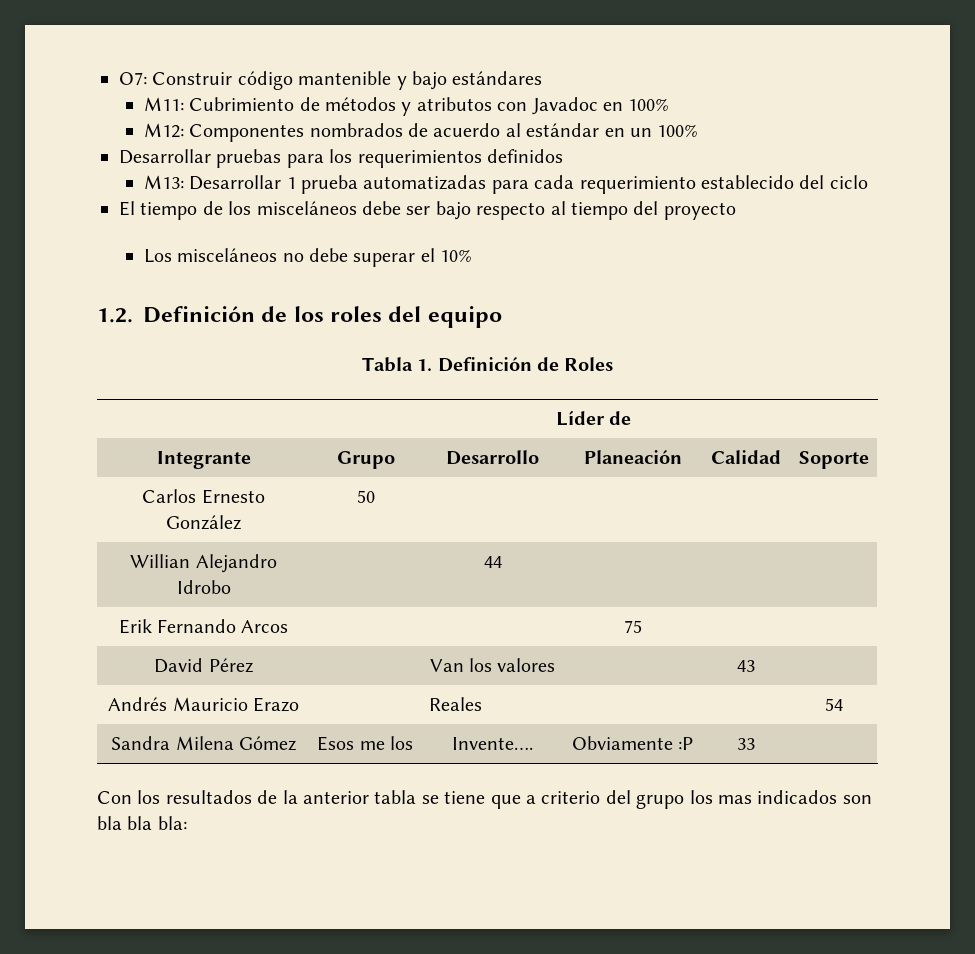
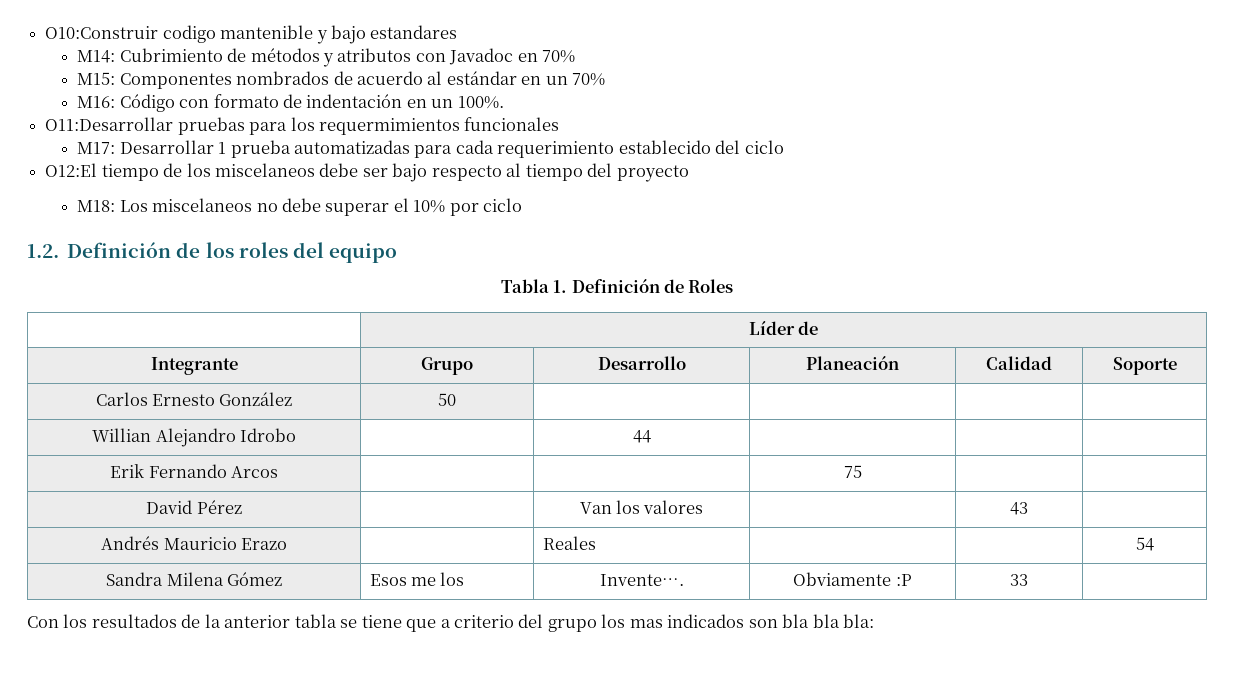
- O7: Construir código mantenible y bajo estándares
- M11: Cubrimiento de métodos y atributos con Javadoc en 100%
- M12: Componentes nombrados de acuerdo al estándar en un 100%
- Desarrollar pruebas para los requerimientos definidos
- M13: Desarrollar 1 prueba automatizadas para cada requerimiento establecido del ciclo
+ O10:Construir codigo mantenible y bajo estandares
+ M14: Cubrimiento de métodos y atributos con Javadoc en 70%
+ M15: Componentes nombrados de acuerdo al estándar en un 70%
+ M16: Código con formato de indentación en un 100%.
+ O11:Desarrollar pruebas para los requermimientos funcionales
+ M17: Desarrollar 1 prueba automatizadas para cada requerimiento establecido del ciclo
- El tiempo de los misceláneos debe ser bajo respecto al tiempo del proyecto
+ O12:El tiempo de los miscelaneos debe ser bajo respecto al tiempo del proyecto
- Los misceláneos no debe superar el 10%
+ M18: Los miscelaneos no debe superar el 10% por ciclo

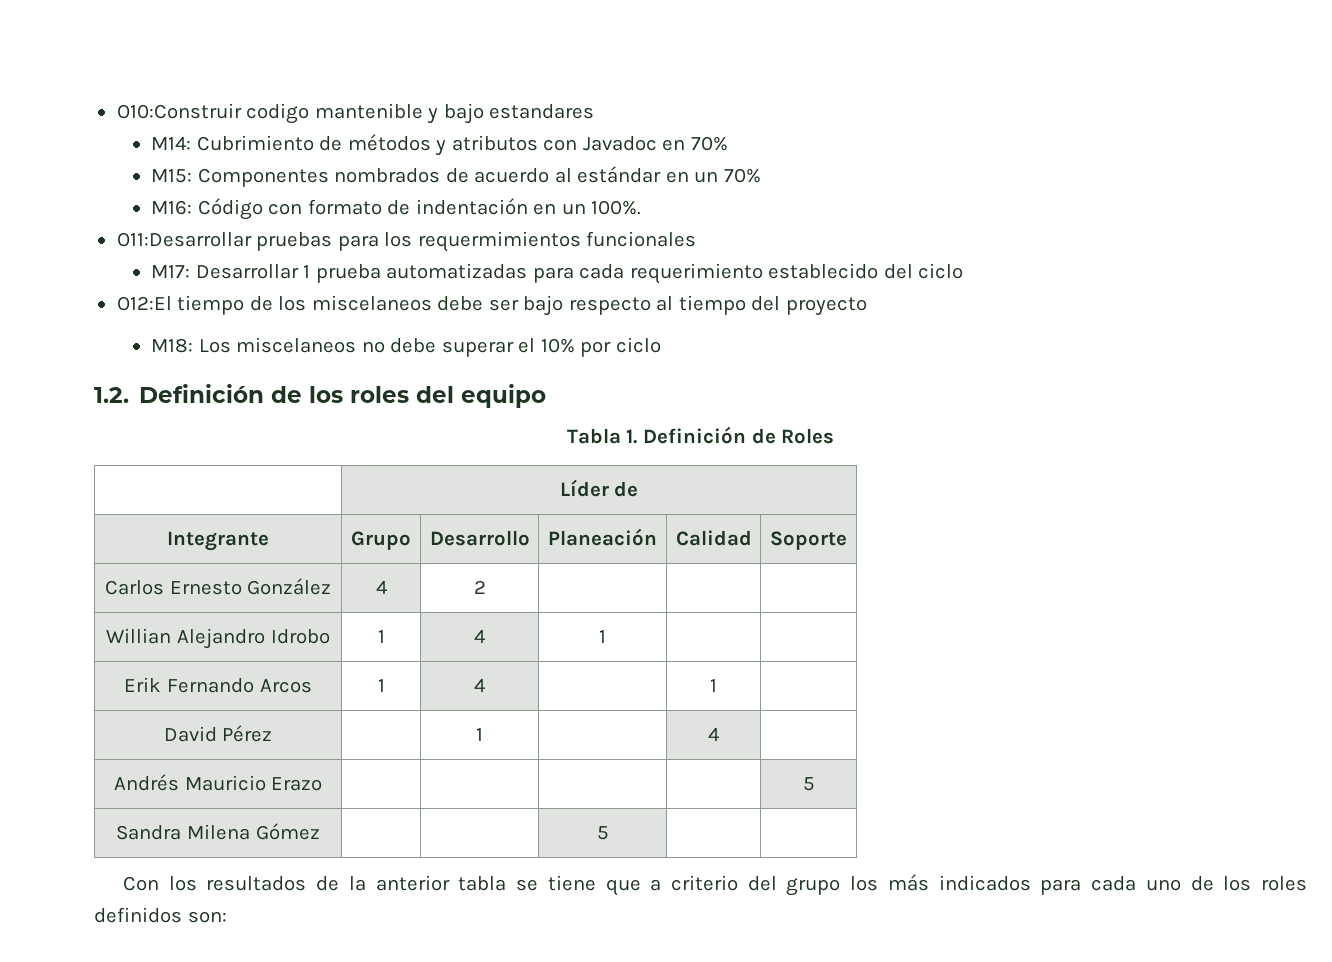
- Carlos Ernesto González | 50 | | | |
+ Carlos Ernesto González | 4 | 2 | | |
- Willian Alejandro Idrobo | | 44 | | |
+ Willian Alejandro Idrobo | 1 | 4 | 1 | |
- Erik Fernando Arcos | | | 75 | |
+ Erik Fernando Arcos | 1 | 4 | | 1 |
- David Pérez | | Van los valores | | 43 |
+ David Pérez | | 1 | | 4 |
- Andrés Mauricio Erazo | | Reales | | | 54
+ Andrés Mauricio Erazo | | | | | 5
- Sandra Milena Gómez | Esos me los | Invente…. | Obviamente :P | 33 |
+ Sandra Milena Gómez | | | 5 | |
- Con los resultados de la anterior tabla se tiene que a criterio del grupo los mas indicados son bla bla bla:
+ Con los resultados de la anterior tabla se tiene que a criterio del grupo los más indicados para cada uno de los roles definidos son:

